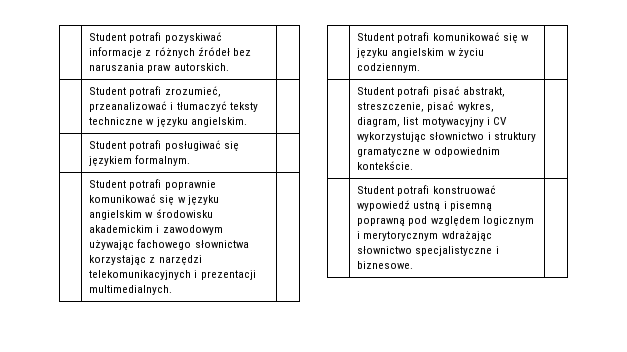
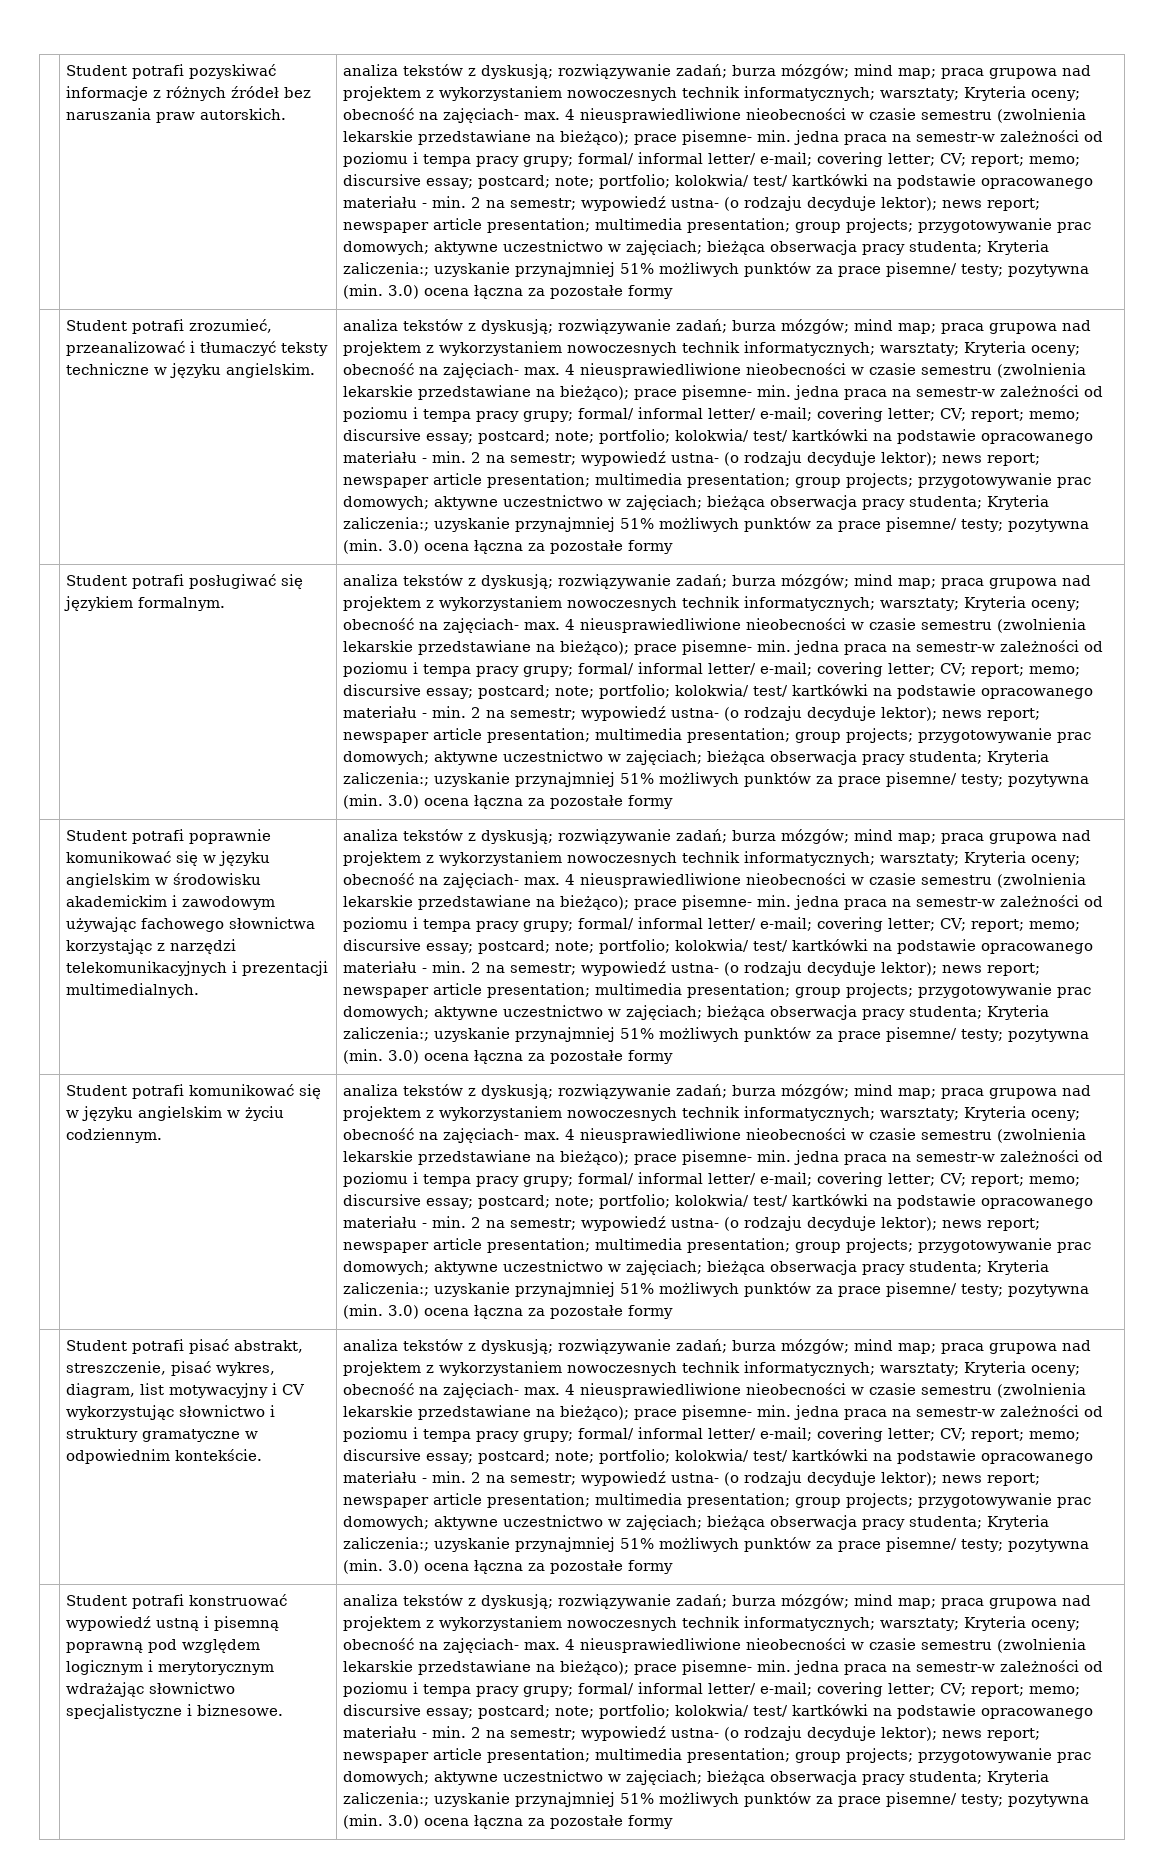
- Student potrafi pozyskiwać informacje z różnych źródeł bez naruszania praw autorskich.
+ Student potrafi pozyskiwać informacje z różnych źródeł bez naruszania praw autorskich. | analiza tekstów z dyskusją; rozwiązywanie zadań; burza mózgów; mind map; praca grupowa nad projektem z wykorzystaniem nowoczesnych technik informatycznych; warsztaty; Kryteria oceny; obecność na zajęciach- max. 4 nieusprawiedliwione nieobecności w czasie semestru (zwolnienia lekarskie przedstawiane na bieżąco); prace pisemne- min. jedna praca na semestr-w zależności od poziomu i tempa pracy grupy; formal/ informal letter/ e-mail; covering letter; CV; report; memo; discursive essay; postcard; note; portfolio; kolokwia/ test/ kartkówki na podstawie opracowanego materiału - min. 2 na semestr; wypowiedź ustna- (o rodzaju decyduje lektor); news report; newspaper article presentation; multimedia presentation; group projects; przygotowywanie prac domowych; aktywne uczestnictwo w zajęciach; bieżąca obserwacja pracy studenta; Kryteria zaliczenia:; uzyskanie przynajmniej 51% możliwych punktów za prace pisemne/ testy; pozytywna (min. 3.0) ocena łączna za pozostałe formy
- Student potrafi zrozumieć, przeanalizować i tłumaczyć teksty techniczne w języku angielskim.
+ Student potrafi zrozumieć, przeanalizować i tłumaczyć teksty techniczne w języku angielskim. | analiza tekstów z dyskusją; rozwiązywanie zadań; burza mózgów; mind map; praca grupowa nad projektem z wykorzystaniem nowoczesnych technik informatycznych; warsztaty; Kryteria oceny; obecność na zajęciach- max. 4 nieusprawiedliwione nieobecności w czasie semestru (zwolnienia lekarskie przedstawiane na bieżąco); prace pisemne- min. jedna praca na semestr-w zależności od poziomu i tempa pracy grupy; formal/ informal letter/ e-mail; covering letter; CV; report; memo; discursive essay; postcard; note; portfolio; kolokwia/ test/ kartkówki na podstawie opracowanego materiału - min. 2 na semestr; wypowiedź ustna- (o rodzaju decyduje lektor); news report; newspaper article presentation; multimedia presentation; group projects; przygotowywanie prac domowych; aktywne uczestnictwo w zajęciach; bieżąca obserwacja pracy studenta; Kryteria zaliczenia:; uzyskanie przynajmniej 51% możliwych punktów za prace pisemne/ testy; pozytywna (min. 3.0) ocena łączna za pozostałe formy
- Student potrafi posługiwać się językiem formalnym.
+ Student potrafi posługiwać się językiem formalnym. | analiza tekstów z dyskusją; rozwiązywanie zadań; burza mózgów; mind map; praca grupowa nad projektem z wykorzystaniem nowoczesnych technik informatycznych; warsztaty; Kryteria oceny; obecność na zajęciach- max. 4 nieusprawiedliwione nieobecności w czasie semestru (zwolnienia lekarskie przedstawiane na bieżąco); prace pisemne- min. jedna praca na semestr-w zależności od poziomu i tempa pracy grupy; formal/ informal letter/ e-mail; covering letter; CV; report; memo; discursive essay; postcard; note; portfolio; kolokwia/ test/ kartkówki na podstawie opracowanego materiału - min. 2 na semestr; wypowiedź ustna- (o rodzaju decyduje lektor); news report; newspaper article presentation; multimedia presentation; group projects; przygotowywanie prac domowych; aktywne uczestnictwo w zajęciach; bieżąca obserwacja pracy studenta; Kryteria zaliczenia:; uzyskanie przynajmniej 51% możliwych punktów za prace pisemne/ testy; pozytywna (min. 3.0) ocena łączna za pozostałe formy
- Student potrafi poprawnie komunikować się w języku angielskim w środowisku akademickim i zawodowym używając fachowego słownictwa korzystając z narzędzi telekomunikacyjnych i prezentacji multimedialnych.
+ Student potrafi poprawnie komunikować się w języku angielskim w środowisku akademickim i zawodowym używając fachowego słownictwa korzystając z narzędzi telekomunikacyjnych i prezentacji multimedialnych. | analiza tekstów z dyskusją; rozwiązywanie zadań; burza mózgów; mind map; praca grupowa nad projektem z wykorzystaniem nowoczesnych technik informatycznych; warsztaty; Kryteria oceny; obecność na zajęciach- max. 4 nieusprawiedliwione nieobecności w czasie semestru (zwolnienia lekarskie przedstawiane na bieżąco); prace pisemne- min. jedna praca na semestr-w zależności od poziomu i tempa pracy grupy; formal/ informal letter/ e-mail; covering letter; CV; report; memo; discursive essay; postcard; note; portfolio; kolokwia/ test/ kartkówki na podstawie opracowanego materiału - min. 2 na semestr; wypowiedź ustna- (o rodzaju decyduje lektor); news report; newspaper article presentation; multimedia presentation; group projects; przygotowywanie prac domowych; aktywne uczestnictwo w zajęciach; bieżąca obserwacja pracy studenta; Kryteria zaliczenia:; uzyskanie przynajmniej 51% możliwych punktów za prace pisemne/ testy; pozytywna (min. 3.0) ocena łączna za pozostałe formy
- Student potrafi komunikować się w języku angielskim w życiu codziennym.
+ Student potrafi komunikować się w języku angielskim w życiu codziennym. | analiza tekstów z dyskusją; rozwiązywanie zadań; burza mózgów; mind map; praca grupowa nad projektem z wykorzystaniem nowoczesnych technik informatycznych; warsztaty; Kryteria oceny; obecność na zajęciach- max. 4 nieusprawiedliwione nieobecności w czasie semestru (zwolnienia lekarskie przedstawiane na bieżąco); prace pisemne- min. jedna praca na semestr-w zależności od poziomu i tempa pracy grupy; formal/ informal letter/ e-mail; covering letter; CV; report; memo; discursive essay; postcard; note; portfolio; kolokwia/ test/ kartkówki na podstawie opracowanego materiału - min. 2 na semestr; wypowiedź ustna- (o rodzaju decyduje lektor); news report; newspaper article presentation; multimedia presentation; group projects; przygotowywanie prac domowych; aktywne uczestnictwo w zajęciach; bieżąca obserwacja pracy studenta; Kryteria zaliczenia:; uzyskanie przynajmniej 51% możliwych punktów za prace pisemne/ testy; pozytywna (min. 3.0) ocena łączna za pozostałe formy
- Student potrafi pisać abstrakt, streszczenie, pisać wykres, diagram, list motywacyjny i CV wykorzystując słownictwo i struktury gramatyczne w odpowiednim kontekście.
+ Student potrafi pisać abstrakt, streszczenie, pisać wykres, diagram, list motywacyjny i CV wykorzystując słownictwo i struktury gramatyczne w odpowiednim kontekście. | analiza tekstów z dyskusją; rozwiązywanie zadań; burza mózgów; mind map; praca grupowa nad projektem z wykorzystaniem nowoczesnych technik informatycznych; warsztaty; Kryteria oceny; obecność na zajęciach- max. 4 nieusprawiedliwione nieobecności w czasie semestru (zwolnienia lekarskie przedstawiane na bieżąco); prace pisemne- min. jedna praca na semestr-w zależności od poziomu i tempa pracy grupy; formal/ informal letter/ e-mail; covering letter; CV; report; memo; discursive essay; postcard; note; portfolio; kolokwia/ test/ kartkówki na podstawie opracowanego materiału - min. 2 na semestr; wypowiedź ustna- (o rodzaju decyduje lektor); news report; newspaper article presentation; multimedia presentation; group projects; przygotowywanie prac domowych; aktywne uczestnictwo w zajęciach; bieżąca obserwacja pracy studenta; Kryteria zaliczenia:; uzyskanie przynajmniej 51% możliwych punktów za prace pisemne/ testy; pozytywna (min. 3.0) ocena łączna za pozostałe formy
- Student potrafi konstruować wypowiedź ustną i pisemną poprawną pod względem logicznym i merytorycznym wdrażając słownictwo specjalistyczne i biznesowe.
+ Student potrafi konstruować wypowiedź ustną i pisemną poprawną pod względem logicznym i merytorycznym wdrażając słownictwo specjalistyczne i biznesowe. | analiza tekstów z dyskusją; rozwiązywanie zadań; burza mózgów; mind map; praca grupowa nad projektem z wykorzystaniem nowoczesnych technik informatycznych; warsztaty; Kryteria oceny; obecność na zajęciach- max. 4 nieusprawiedliwione nieobecności w czasie semestru (zwolnienia lekarskie przedstawiane na bieżąco); prace pisemne- min. jedna praca na semestr-w zależności od poziomu i tempa pracy grupy; formal/ informal letter/ e-mail; covering letter; CV; report; memo; discursive essay; postcard; note; portfolio; kolokwia/ test/ kartkówki na podstawie opracowanego materiału - min. 2 na semestr; wypowiedź ustna- (o rodzaju decyduje lektor); news report; newspaper article presentation; multimedia presentation; group projects; przygotowywanie prac domowych; aktywne uczestnictwo w zajęciach; bieżąca obserwacja pracy studenta; Kryteria zaliczenia:; uzyskanie przynajmniej 51% możliwych punktów za prace pisemne/ testy; pozytywna (min. 3.0) ocena łączna za pozostałe formy

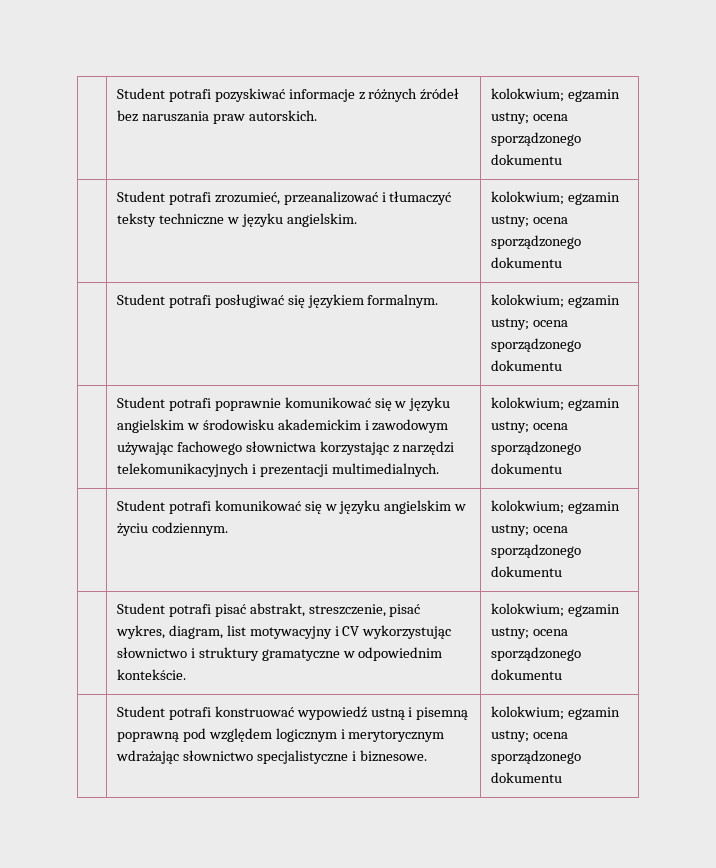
- Student potrafi pozyskiwać informacje z różnych źródeł bez naruszania praw autorskich. | analiza tekstów z dyskusją; rozwiązywanie zadań; burza mózgów; mind map; praca grupowa nad projektem z wykorzystaniem nowoczesnych technik informatycznych; warsztaty; Kryteria oceny; obecność na zajęciach- max. 4 nieusprawiedliwione nieobecności w czasie semestru (zwolnienia lekarskie przedstawiane na bieżąco); prace pisemne- min. jedna praca na semestr-w zależności od poziomu i tempa pracy grupy; formal/ informal letter/ e-mail; covering letter; CV; report; memo; discursive essay; postcard; note; portfolio; kolokwia/ test/ kartkówki na podstawie opracowanego materiału - min. 2 na semestr; wypowiedź ustna- (o rodzaju decyduje lektor); news report; newspaper article presentation; multimedia presentation; group projects; przygotowywanie prac domowych; aktywne uczestnictwo w zajęciach; bieżąca obserwacja pracy studenta; Kryteria zaliczenia:; uzyskanie przynajmniej 51% możliwych punktów za prace pisemne/ testy; pozytywna (min. 3.0) ocena łączna za pozostałe formy
+ Student potrafi pozyskiwać informacje z różnych źródeł bez naruszania praw autorskich. | kolokwium; egzamin ustny; ocena sporządzonego dokumentu
- Student potrafi zrozumieć, przeanalizować i tłumaczyć teksty techniczne w języku angielskim. | analiza tekstów z dyskusją; rozwiązywanie zadań; burza mózgów; mind map; praca grupowa nad projektem z wykorzystaniem nowoczesnych technik informatycznych; warsztaty; Kryteria oceny; obecność na zajęciach- max. 4 nieusprawiedliwione nieobecności w czasie semestru (zwolnienia lekarskie przedstawiane na bieżąco); prace pisemne- min. jedna praca na semestr-w zależności od poziomu i tempa pracy grupy; formal/ informal letter/ e-mail; covering letter; CV; report; memo; discursive essay; postcard; note; portfolio; kolokwia/ test/ kartkówki na podstawie opracowanego materiału - min. 2 na semestr; wypowiedź ustna- (o rodzaju decyduje lektor); news report; newspaper article presentation; multimedia presentation; group projects; przygotowywanie prac domowych; aktywne uczestnictwo w zajęciach; bieżąca obserwacja pracy studenta; Kryteria zaliczenia:; uzyskanie przynajmniej 51% możliwych punktów za prace pisemne/ testy; pozytywna (min. 3.0) ocena łączna za pozostałe formy
+ Student potrafi zrozumieć, przeanalizować i tłumaczyć teksty techniczne w języku angielskim. | kolokwium; egzamin ustny; ocena sporządzonego dokumentu
- Student potrafi posługiwać się językiem formalnym. | analiza tekstów z dyskusją; rozwiązywanie zadań; burza mózgów; mind map; praca grupowa nad projektem z wykorzystaniem nowoczesnych technik informatycznych; warsztaty; Kryteria oceny; obecność na zajęciach- max. 4 nieusprawiedliwione nieobecności w czasie semestru (zwolnienia lekarskie przedstawiane na bieżąco); prace pisemne- min. jedna praca na semestr-w zależności od poziomu i tempa pracy grupy; formal/ informal letter/ e-mail; covering letter; CV; report; memo; discursive essay; postcard; note; portfolio; kolokwia/ test/ kartkówki na podstawie opracowanego materiału - min. 2 na semestr; wypowiedź ustna- (o rodzaju decyduje lektor); news report; newspaper article presentation; multimedia presentation; group projects; przygotowywanie prac domowych; aktywne uczestnictwo w zajęciach; bieżąca obserwacja pracy studenta; Kryteria zaliczenia:; uzyskanie przynajmniej 51% możliwych punktów za prace pisemne/ testy; pozytywna (min. 3.0) ocena łączna za pozostałe formy
+ Student potrafi posługiwać się językiem formalnym. | kolokwium; egzamin ustny; ocena sporządzonego dokumentu
- Student potrafi poprawnie komunikować się w języku angielskim w środowisku akademickim i zawodowym używając fachowego słownictwa korzystając z narzędzi telekomunikacyjnych i prezentacji multimedialnych. | analiza tekstów z dyskusją; rozwiązywanie zadań; burza mózgów; mind map; praca grupowa nad projektem z wykorzystaniem nowoczesnych technik informatycznych; warsztaty; Kryteria oceny; obecność na zajęciach- max. 4 nieusprawiedliwione nieobecności w czasie semestru (zwolnienia lekarskie przedstawiane na bieżąco); prace pisemne- min. jedna praca na semestr-w zależności od poziomu i tempa pracy grupy; formal/ informal letter/ e-mail; covering letter; CV; report; memo; discursive essay; postcard; note; portfolio; kolokwia/ test/ kartkówki na podstawie opracowanego materiału - min. 2 na semestr; wypowiedź ustna- (o rodzaju decyduje lektor); news report; newspaper article presentation; multimedia presentation; group projects; przygotowywanie prac domowych; aktywne uczestnictwo w zajęciach; bieżąca obserwacja pracy studenta; Kryteria zaliczenia:; uzyskanie przynajmniej 51% możliwych punktów za prace pisemne/ testy; pozytywna (min. 3.0) ocena łączna za pozostałe formy
+ Student potrafi poprawnie komunikować się w języku angielskim w środowisku akademickim i zawodowym używając fachowego słownictwa korzystając z narzędzi telekomunikacyjnych i prezentacji multimedialnych. | kolokwium; egzamin ustny; ocena sporządzonego dokumentu
- Student potrafi komunikować się w języku angielskim w życiu codziennym. | analiza tekstów z dyskusją; rozwiązywanie zadań; burza mózgów; mind map; praca grupowa nad projektem z wykorzystaniem nowoczesnych technik informatycznych; warsztaty; Kryteria oceny; obecność na zajęciach- max. 4 nieusprawiedliwione nieobecności w czasie semestru (zwolnienia lekarskie przedstawiane na bieżąco); prace pisemne- min. jedna praca na semestr-w zależności od poziomu i tempa pracy grupy; formal/ informal letter/ e-mail; covering letter; CV; report; memo; discursive essay; postcard; note; portfolio; kolokwia/ test/ kartkówki na podstawie opracowanego materiału - min. 2 na semestr; wypowiedź ustna- (o rodzaju decyduje lektor); news report; newspaper article presentation; multimedia presentation; group projects; przygotowywanie prac domowych; aktywne uczestnictwo w zajęciach; bieżąca obserwacja pracy studenta; Kryteria zaliczenia:; uzyskanie przynajmniej 51% możliwych punktów za prace pisemne/ testy; pozytywna (min. 3.0) ocena łączna za pozostałe formy
+ Student potrafi komunikować się w języku angielskim w życiu codziennym. | kolokwium; egzamin ustny; ocena sporządzonego dokumentu
- Student potrafi pisać abstrakt, streszczenie, pisać wykres, diagram, list motywacyjny i CV wykorzystując słownictwo i struktury gramatyczne w odpowiednim kontekście. | analiza tekstów z dyskusją; rozwiązywanie zadań; burza mózgów; mind map; praca grupowa nad projektem z wykorzystaniem nowoczesnych technik informatycznych; warsztaty; Kryteria oceny; obecność na zajęciach- max. 4 nieusprawiedliwione nieobecności w czasie semestru (zwolnienia lekarskie przedstawiane na bieżąco); prace pisemne- min. jedna praca na semestr-w zależności od poziomu i tempa pracy grupy; formal/ informal letter/ e-mail; covering letter; CV; report; memo; discursive essay; postcard; note; portfolio; kolokwia/ test/ kartkówki na podstawie opracowanego materiału - min. 2 na semestr; wypowiedź ustna- (o rodzaju decyduje lektor); news report; newspaper article presentation; multimedia presentation; group projects; przygotowywanie prac domowych; aktywne uczestnictwo w zajęciach; bieżąca obserwacja pracy studenta; Kryteria zaliczenia:; uzyskanie przynajmniej 51% możliwych punktów za prace pisemne/ testy; pozytywna (min. 3.0) ocena łączna za pozostałe formy
+ Student potrafi pisać abstrakt, streszczenie, pisać wykres, diagram, list motywacyjny i CV wykorzystując słownictwo i struktury gramatyczne w odpowiednim kontekście. | kolokwium; egzamin ustny; ocena sporządzonego dokumentu
- Student potrafi konstruować wypowiedź ustną i pisemną poprawną pod względem logicznym i merytorycznym wdrażając słownictwo specjalistyczne i biznesowe. | analiza tekstów z dyskusją; rozwiązywanie zadań; burza mózgów; mind map; praca grupowa nad projektem z wykorzystaniem nowoczesnych technik informatycznych; warsztaty; Kryteria oceny; obecność na zajęciach- max. 4 nieusprawiedliwione nieobecności w czasie semestru (zwolnienia lekarskie przedstawiane na bieżąco); prace pisemne- min. jedna praca na semestr-w zależności od poziomu i tempa pracy grupy; formal/ informal letter/ e-mail; covering letter; CV; report; memo; discursive essay; postcard; note; portfolio; kolokwia/ test/ kartkówki na podstawie opracowanego materiału - min. 2 na semestr; wypowiedź ustna- (o rodzaju decyduje lektor); news report; newspaper article presentation; multimedia presentation; group projects; przygotowywanie prac domowych; aktywne uczestnictwo w zajęciach; bieżąca obserwacja pracy studenta; Kryteria zaliczenia:; uzyskanie przynajmniej 51% możliwych punktów za prace pisemne/ testy; pozytywna (min. 3.0) ocena łączna za pozostałe formy
+ Student potrafi konstruować wypowiedź ustną i pisemną poprawną pod względem logicznym i merytorycznym wdrażając słownictwo specjalistyczne i biznesowe. | kolokwium; egzamin ustny; ocena sporządzonego dokumentu

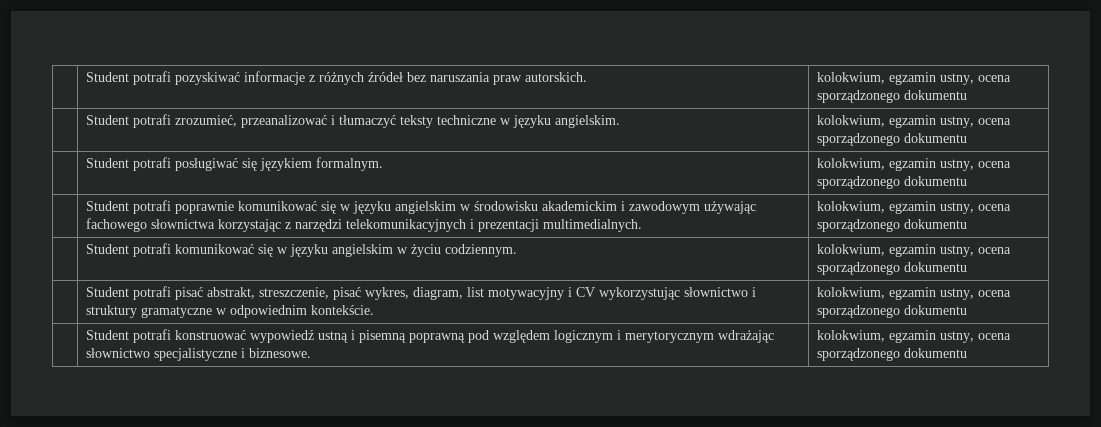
- | Student potrafi pozyskiwać informacje z różnych źródeł bez naruszania praw autorskich. | kolokwium; egzamin ustny; ocena sporządzonego dokumentu
+ | Student potrafi pozyskiwać informacje z różnych źródeł bez naruszania praw autorskich. | kolokwium, egzamin ustny, ocena sporządzonego dokumentu
- | Student potrafi zrozumieć, przeanalizować i tłumaczyć teksty techniczne w języku angielskim. | kolokwium; egzamin ustny; ocena sporządzonego dokumentu
+ | Student potrafi zrozumieć, przeanalizować i tłumaczyć teksty techniczne w języku angielskim. | kolokwium, egzamin ustny, ocena sporządzonego dokumentu
- | Student potrafi posługiwać się językiem formalnym. | kolokwium; egzamin ustny; ocena sporządzonego dokumentu
+ | Student potrafi posługiwać się językiem formalnym. | kolokwium, egzamin ustny, ocena sporządzonego dokumentu
- | Student potrafi poprawnie komunikować się w języku angielskim w środowisku akademickim i zawodowym używając fachowego słownictwa korzystając z narzędzi telekomunikacyjnych i prezentacji multimedialnych. | kolokwium; egzamin ustny; ocena sporządzonego dokumentu
+ | Student potrafi poprawnie komunikować się w języku angielskim w środowisku akademickim i zawodowym używając fachowego słownictwa korzystając z narzędzi telekomunikacyjnych i prezentacji multimedialnych. | kolokwium, egzamin ustny, ocena sporządzonego dokumentu
- | Student potrafi komunikować się w języku angielskim w życiu codziennym. | kolokwium; egzamin ustny; ocena sporządzonego dokumentu
+ | Student potrafi komunikować się w języku angielskim w życiu codziennym. | kolokwium, egzamin ustny, ocena sporządzonego dokumentu
- | Student potrafi pisać abstrakt, streszczenie, pisać wykres, diagram, list motywacyjny i CV wykorzystując słownictwo i struktury gramatyczne w odpowiednim kontekście. | kolokwium; egzamin ustny; ocena sporządzonego dokumentu
+ | Student potrafi pisać abstrakt, streszczenie, pisać wykres, diagram, list motywacyjny i CV wykorzystując słownictwo i struktury gramatyczne w odpowiednim kontekście. | kolokwium, egzamin ustny, ocena sporządzonego dokumentu
- | Student potrafi konstruować wypowiedź ustną i pisemną poprawną pod względem logicznym i merytorycznym wdrażając słownictwo specjalistyczne i biznesowe. | kolokwium; egzamin ustny; ocena sporządzonego dokumentu
+ | Student potrafi konstruować wypowiedź ustną i pisemną poprawną pod względem logicznym i merytorycznym wdrażając słownictwo specjalistyczne i biznesowe. | kolokwium, egzamin ustny, ocena sporządzonego dokumentu

